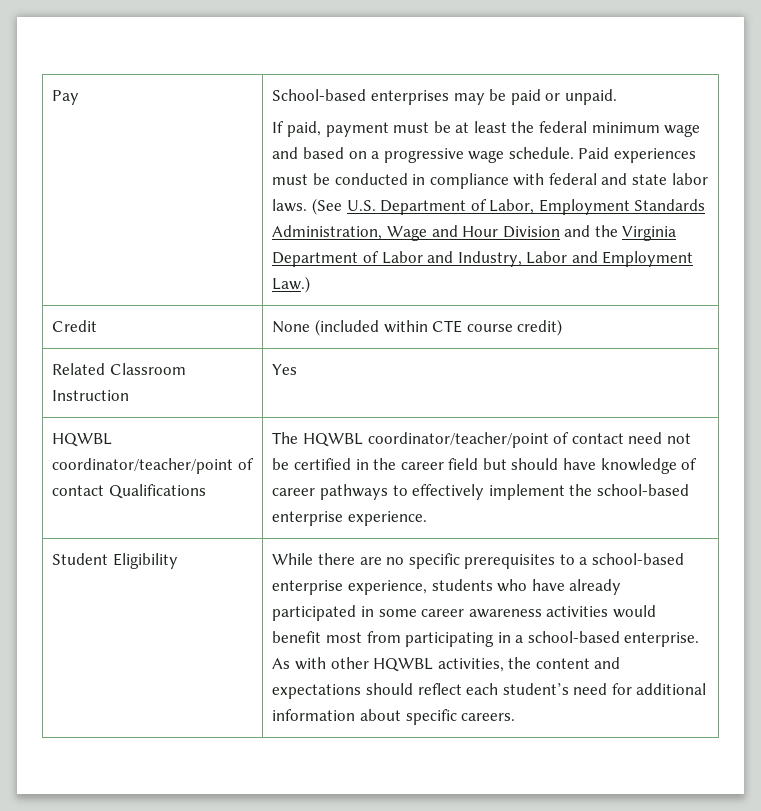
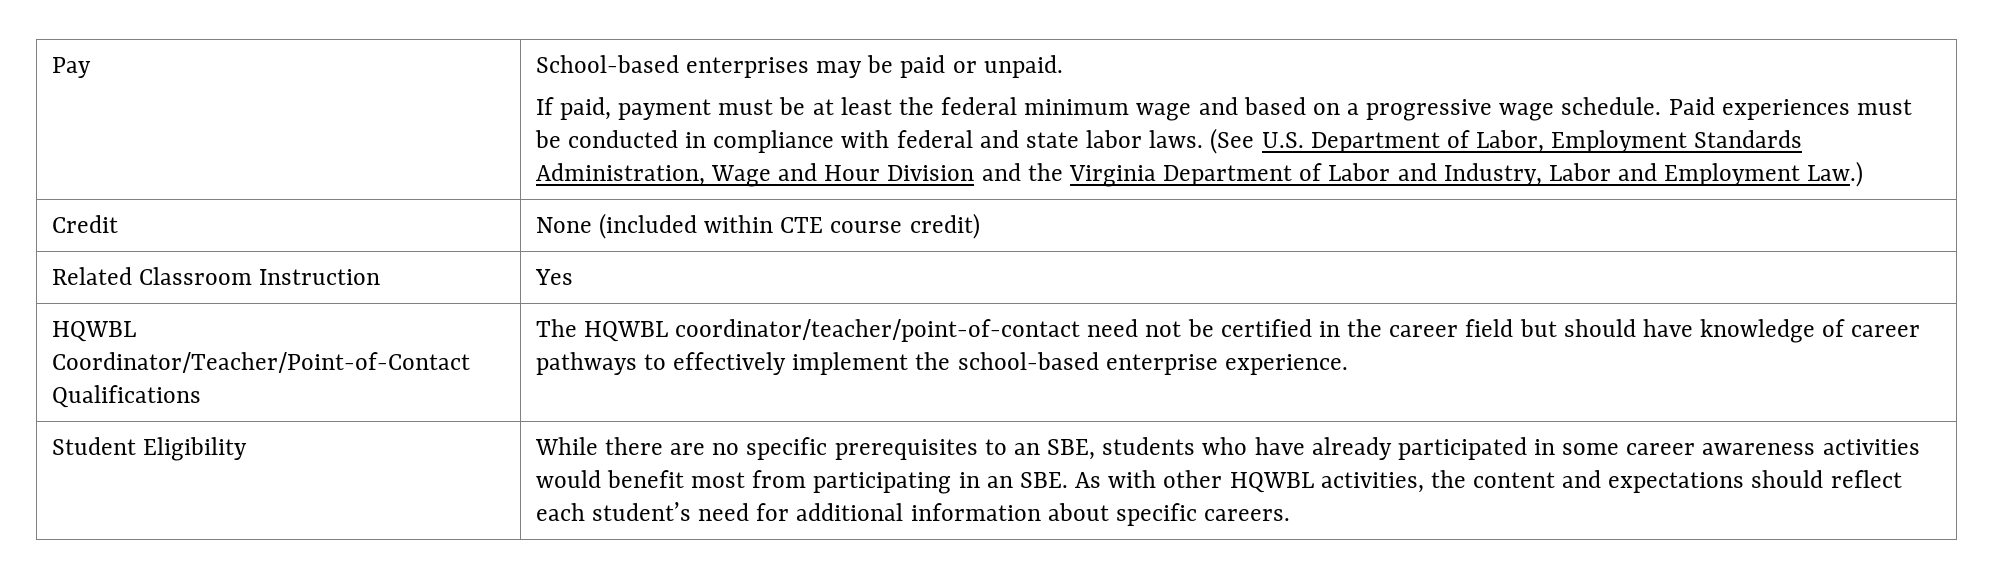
- HQWBL coordinator/teacher/point of contact Qualifications | The HQWBL coordinator/teacher/point of contact need not be certified in the career field but should have knowledge of career pathways to effectively implement the school-based enterprise experience.
+ HQWBL Coordinator/Teacher/Point-of-Contact Qualifications | The HQWBL coordinator/teacher/point-of-contact need not be certified in the career field but should have knowledge of career pathways to effectively implement the school-based enterprise experience.
- While there are no specific prerequisites to a school-based enterprise experience, students who have already participated in some career awareness activities would benefit most from participating in a school-based enterprise. As with other HQWBL activities, the content and expectations should reflect each student’s need for additional information about specific careers.
+ While there are no specific prerequisites to an SBE, students who have already participated in some career awareness activities would benefit most from participating in an SBE. As with other HQWBL activities, the content and expectations should reflect each student’s need for additional information about specific careers.

